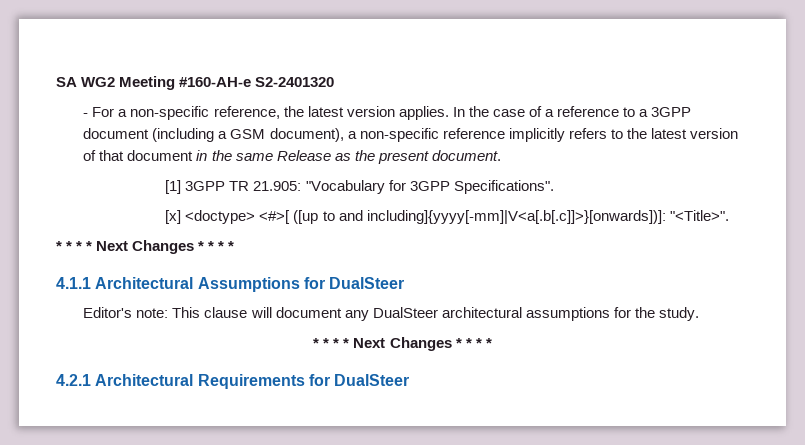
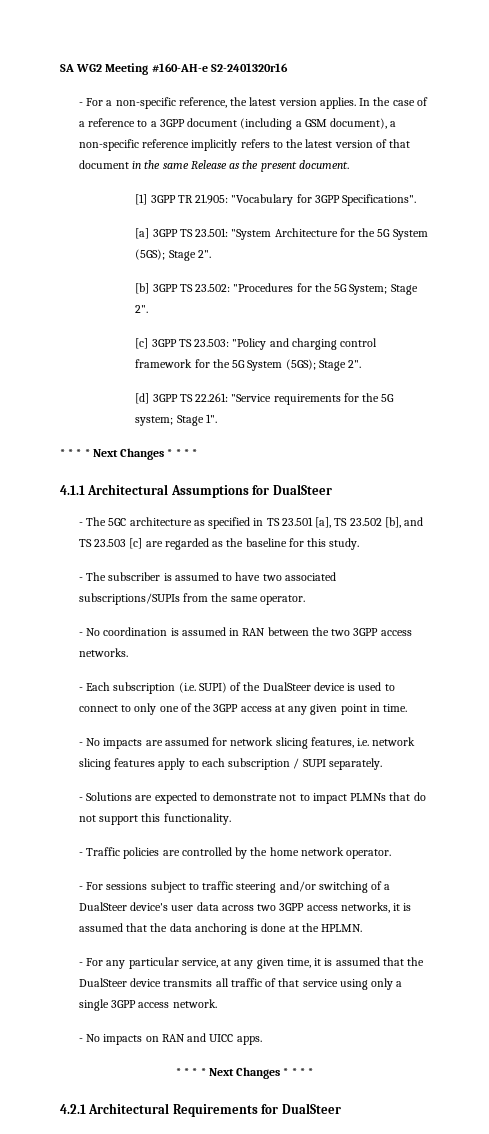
- SA WG2 Meeting #160-AH-e S2-2401320
+ SA WG2 Meeting #160-AH-e S2-2401320r16
- [x] <doctype> <#>[ ([up to and including]{yyyy[-mm]|V<a[.b[.c]]>}[onwards])]: "<Title>".
+ [a] 3GPP TS 23.501: "System Architecture for the 5G System (5GS); Stage 2".
+ [b] 3GPP TS 23.502: "Procedures for the 5G System; Stage 2".
+ [c] 3GPP TS 23.503: "Policy and charging control framework for the 5G System (5GS); Stage 2".
+ [d] 3GPP TS 22.261: "Service requirements for the 5G system; Stage 1".
- Editor's note: This clause will document any DualSteer architectural assumptions for the study.
+ - The 5GC architecture as specified in TS 23.501 [a], TS 23.502 [b], and TS 23.503 [c] are regarded as the baseline for this study.
+ - The subscriber is assumed to have two associated subscriptions/SUPIs from the same operator.
+ - No coordination is assumed in RAN between the two 3GPP access networks.
+ - Each subscription (i.e. SUPI) of the DualSteer device is used to connect to only one of the 3GPP access at any given point in time.
+ - No impacts are assumed for network slicing features, i.e. network slicing features apply to each subscription / SUPI separately.
+ - Solutions are expected to demonstrate not to impact PLMNs that do not support this functionality.
+ - Traffic policies are controlled by the home network operator.
+ - For sessions subject to traffic steering and/or switching of a DualSteer device's user data across two 3GPP access networks, it is assumed that the data anchoring is done at the HPLMN.
+ - For any particular service, at any given time, it is assumed that the DualSteer device transmits all traffic of that service using only a single 3GPP access network.
+ - No impacts on RAN and UICC apps.

